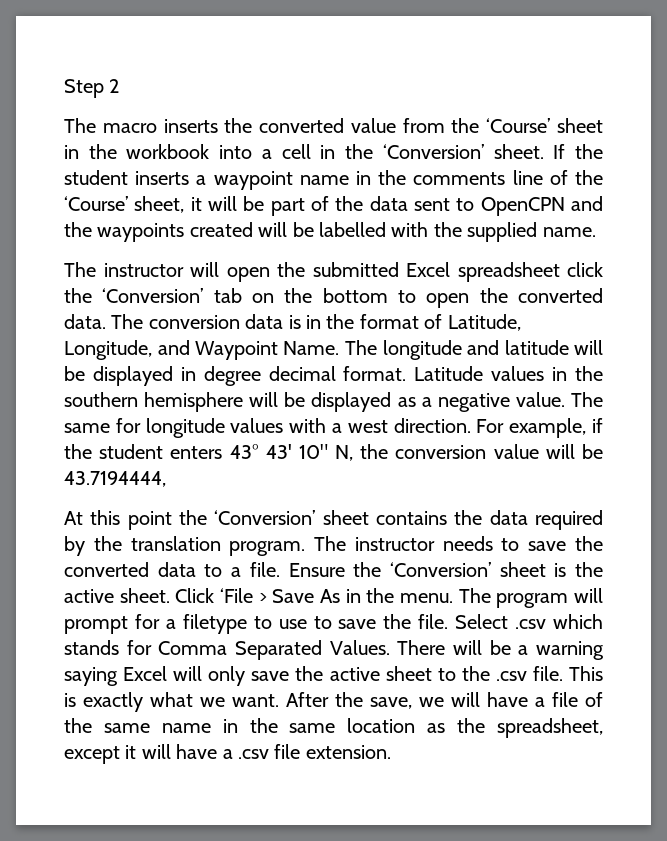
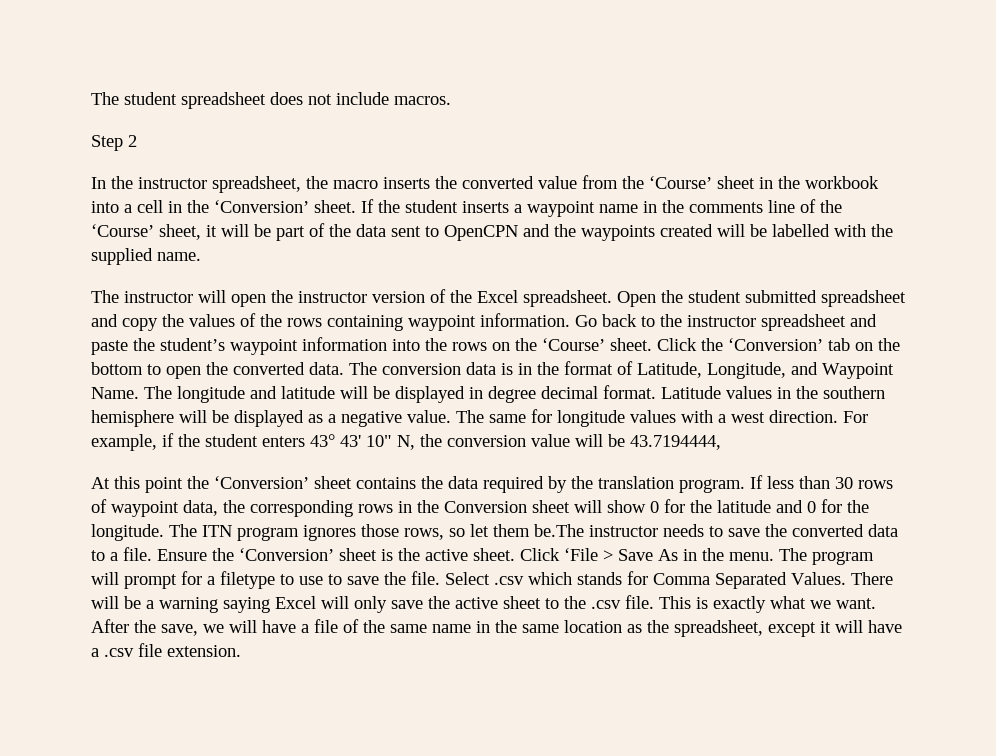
+ The student spreadsheet does not include macros.
  Step 2
- The macro inserts the converted value from the ‘Course’ sheet in the workbook into a cell in the ‘Conversion’ sheet.
+ In the instructor spreadsheet, the macro inserts the converted value from the ‘Course’ sheet in the workbook into a cell in the ‘Conversion’ sheet.
- The instructor will open the submitted Excel spreadsheet click the ‘Conversion’ tab on the bottom to open the converted data.
+ The instructor will open the instructor version of the Excel spreadsheet. Open the student submitted spreadsheet and copy the values of the rows containing waypoint information. Go back to the instructor spreadsheet and paste the student’s waypoint information into the rows on the ‘Course’ sheet. Click the ‘Conversion’ tab on the bottom to open the converted data.
- The instructor needs to save the converted data to a file.
+ If less than 30 rows of waypoint data, the corresponding rows in the Conversion sheet will show 0 for the latitude and 0 for the longitude. The ITN program ignores those rows, so let them be.The instructor needs to save the converted data to a file.

